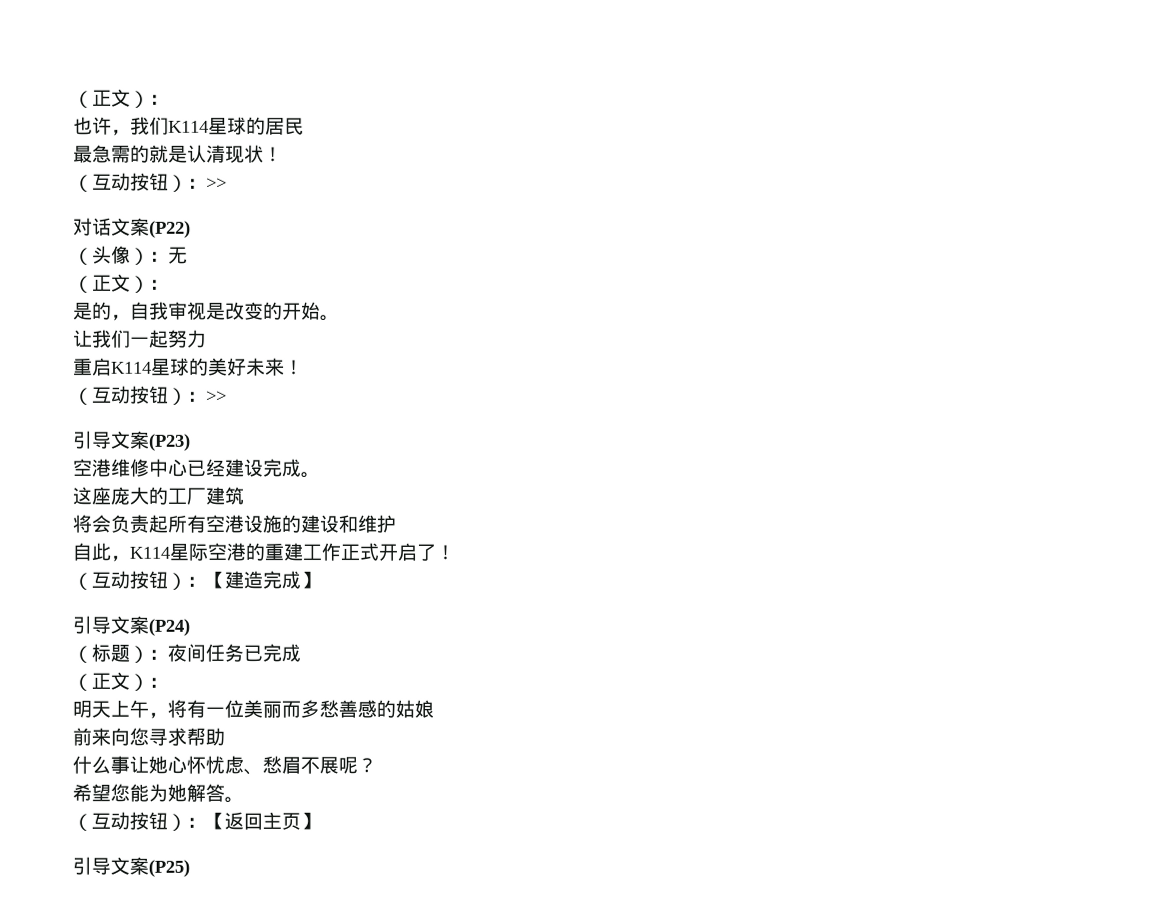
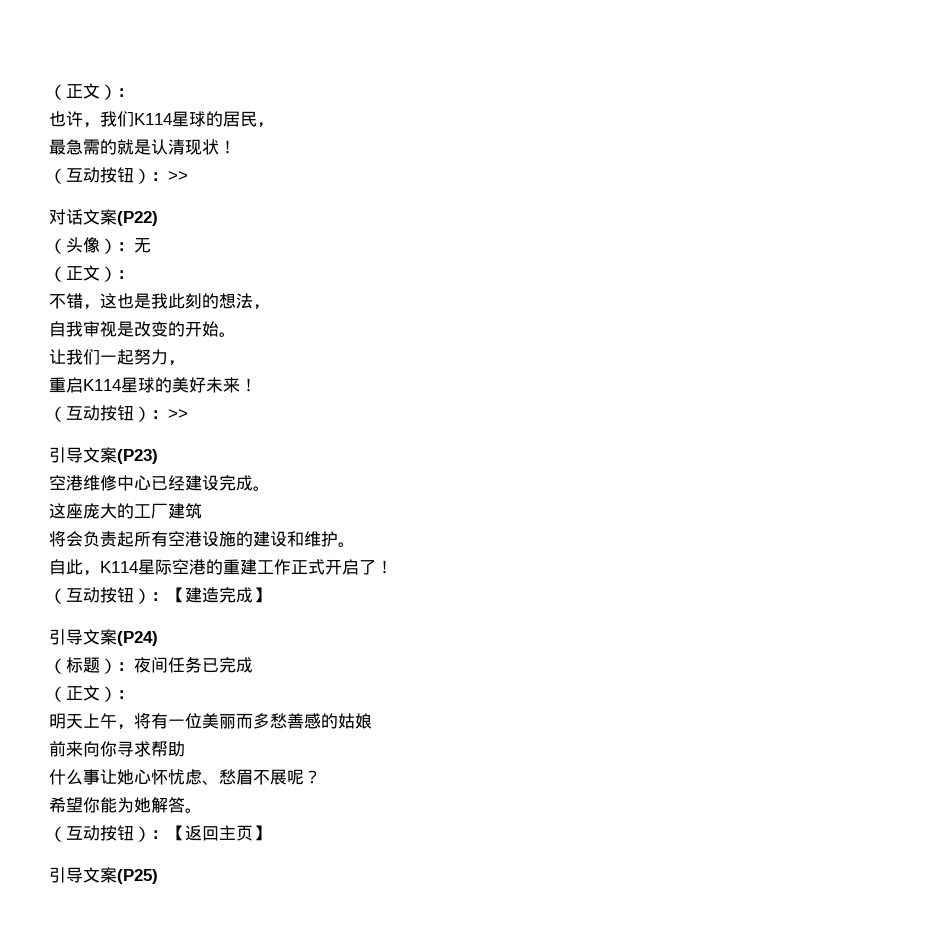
- 也许，我们K114星球的居民
+ 也许，我们K114星球的居民，
- 是的，自我审视是改变的开始。
+ 不错，这也是我此刻的想法，
+ 自我审视是改变的开始。
- 让我们一起努力
+ 让我们一起努力，
- 将会负责起所有空港设施的建设和维护
+ 将会负责起所有空港设施的建设和维护。
- 前来向您寻求帮助
+ 前来向你寻求帮助
- 希望您能为她解答。
+ 希望你能为她解答。

